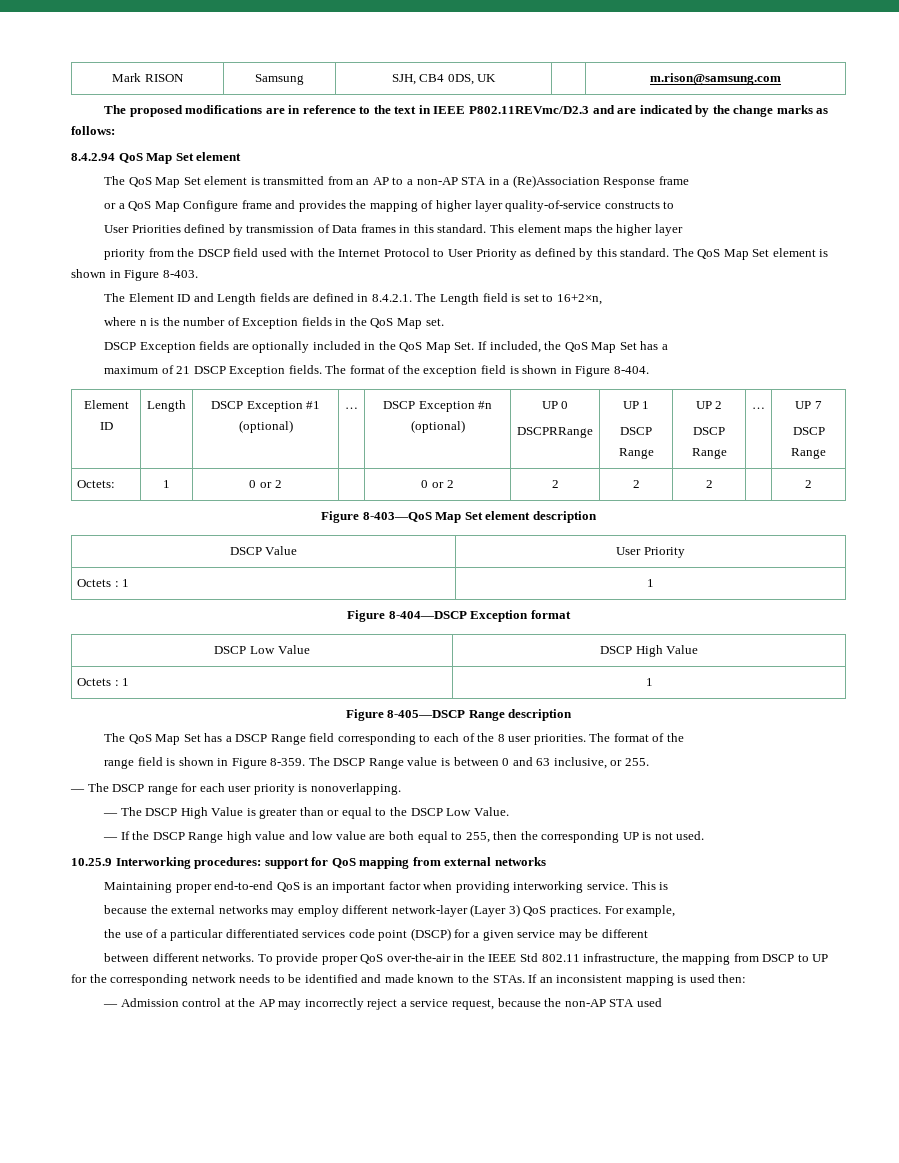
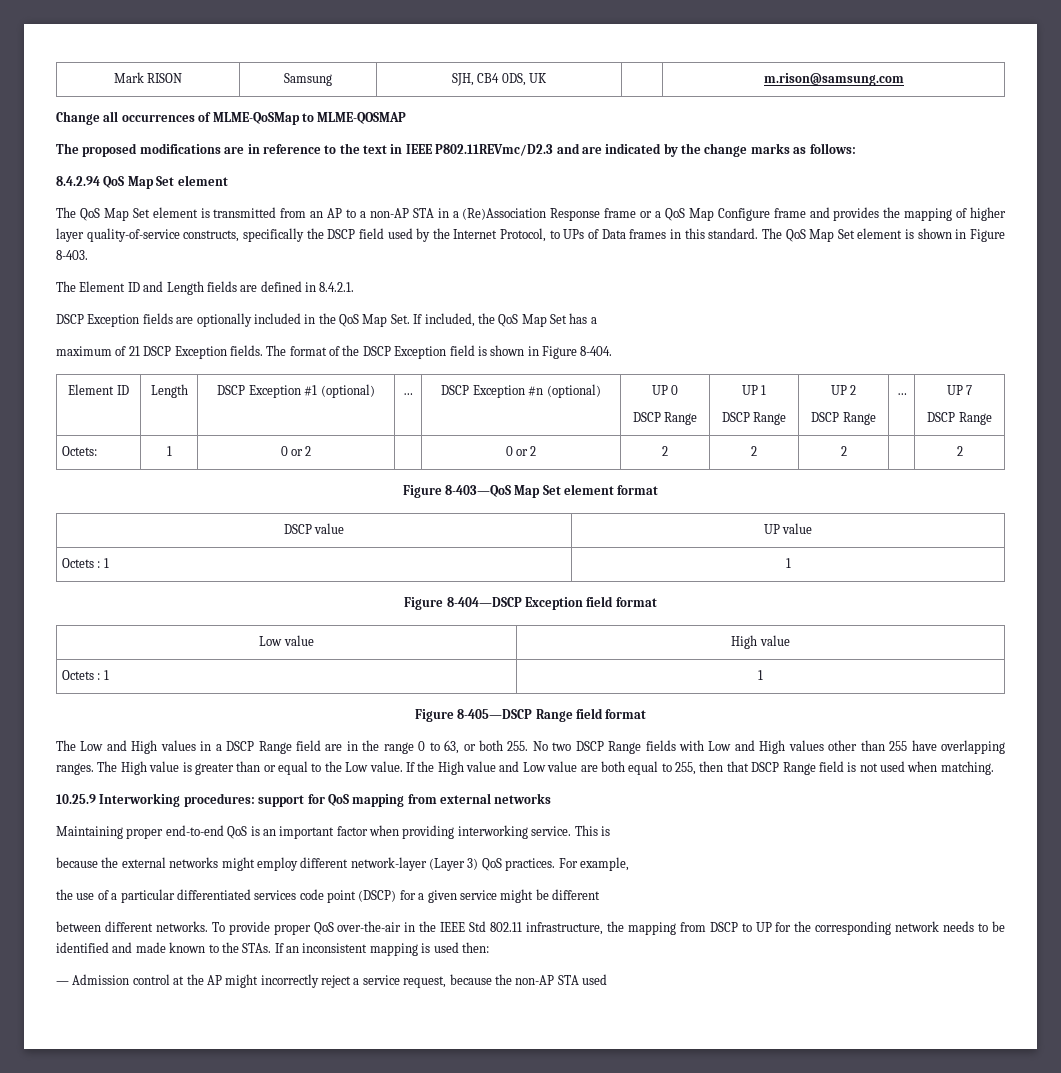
+ Change all occurrences of MLME-QoSMap to MLME-QOSMAP
- The QoS Map Set element is transmitted from an AP to a non-AP STA in a (Re)Association Response frame
- or a QoS Map Configure frame and provides the mapping of higher layer quality-of-service constructs to
- User Priorities defined by transmission of Data frames in this standard.
+ The QoS Map Set element is transmitted from an AP to a non-AP STA in a (Re)Association Response frame or a QoS Map Configure frame and provides the mapping of higher layer quality-of-service constructs, specifically the DSCP field used by the Internet Protocol, to UPs of Data frames in this standard.
- This element maps the higher layer
- priority from the DSCP field used with the Internet Protocol to User Priority as defined by this standard.
- The Element ID and Length fields are defined in 8.4.2.1. The Length field is set to 16+2×n,
- where n is the number of Exception fields in the QoS Map set.
+ The Element ID and Length fields are defined in 8.4.2.1.
- The format of the exception field is shown in Figure 8-404.
+ The format of the DSCP Exception field is shown in Figure 8-404.
  Element ID | Length | DSCP Exception #1 (optional) | … | DSCP Exception #n (optional) | UP 0
- DSCPRRange | UP 1
+ DSCP Range | UP 1
- Figure 8-403—QoS Map Set element description
- DSCP Value | User Priority
+ Figure 8-403—QoS Map Set element format
+ DSCP value | UP value
- Figure 8-404—DSCP Exception format
- DSCP Low Value | DSCP High Value
+ Figure 8-404—DSCP Exception field format
+ Low value | High value
- Figure 8-405—DSCP Range description
- The QoS Map Set has a DSCP Range field corresponding to each of the 8 user priorities. The format of the
- range field is shown in Figure 8-359. The DSCP Range value is between 0 and 63 inclusive, or 255.
- — The DSCP range for each user priority is nonoverlapping.
- — The DSCP High Value is greater than or equal to the DSCP Low Value.
- — If the DSCP Range high value and low value are both equal to 255, then the corresponding UP is not used.
+ Figure 8-405—DSCP Range field format
+ The Low and High values in a DSCP Range field are in the range 0 to 63, or both 255. No two DSCP Range fields with Low and High values other than 255 have overlapping ranges. The High value is greater than or equal to the Low value. If the High value and Low value are both equal to 255, then that DSCP Range field is not used when matching.
- because the external networks may employ different network-layer (Layer 3) QoS practices.
+ because the external networks might employ different network-layer (Layer 3) QoS practices.
- the use of a particular differentiated services code point (DSCP) for a given service may be different
+ the use of a particular differentiated services code point (DSCP) for a given service might be different
- — Admission control at the AP may incorrectly reject a service request, because the non-AP STA used
+ — Admission control at the AP might incorrectly reject a service request, because the non-AP STA used

